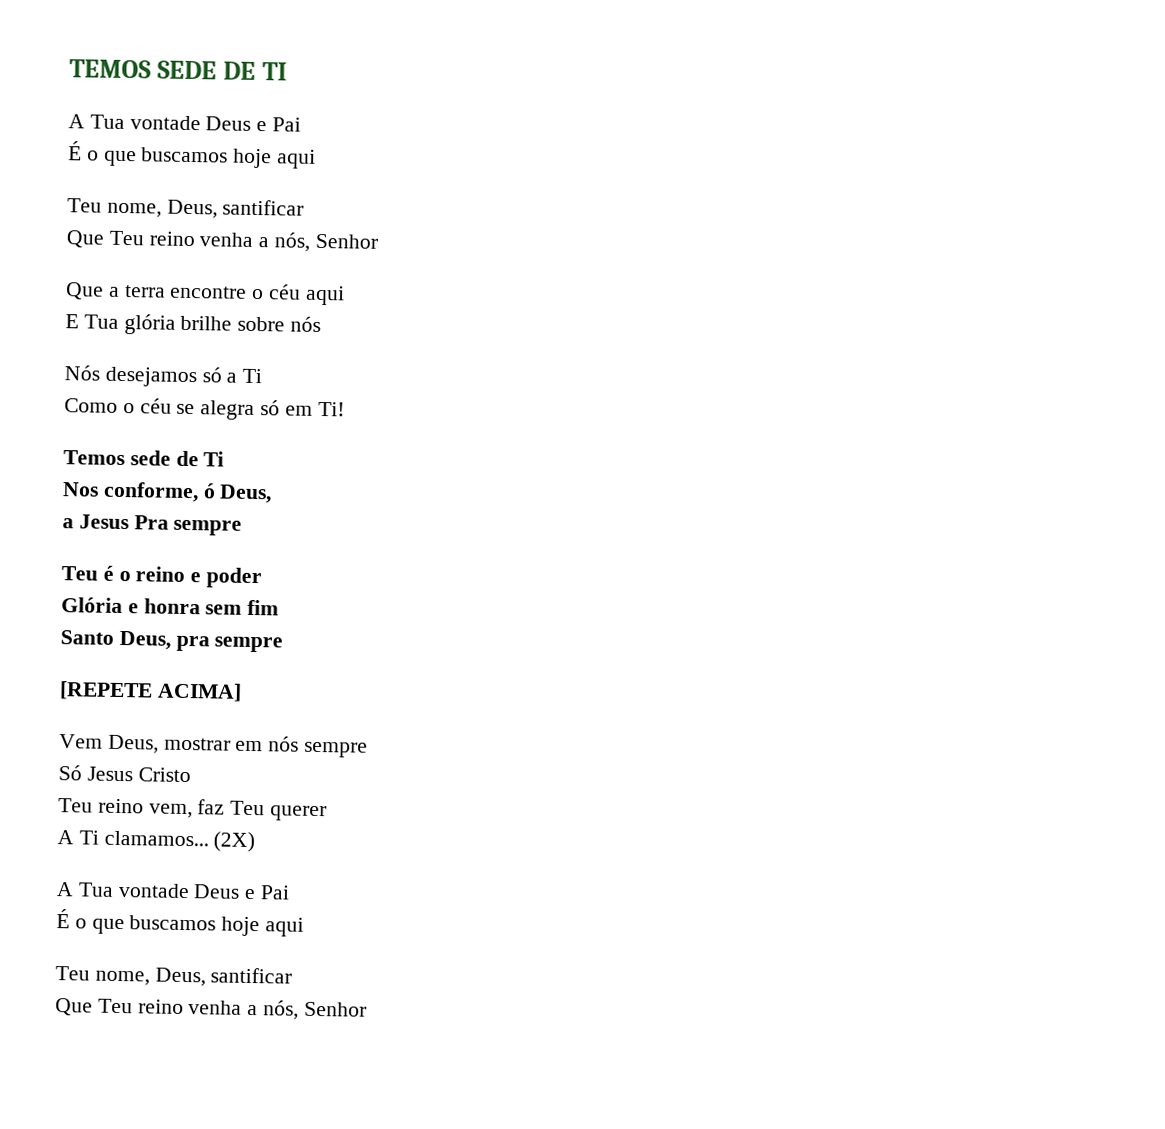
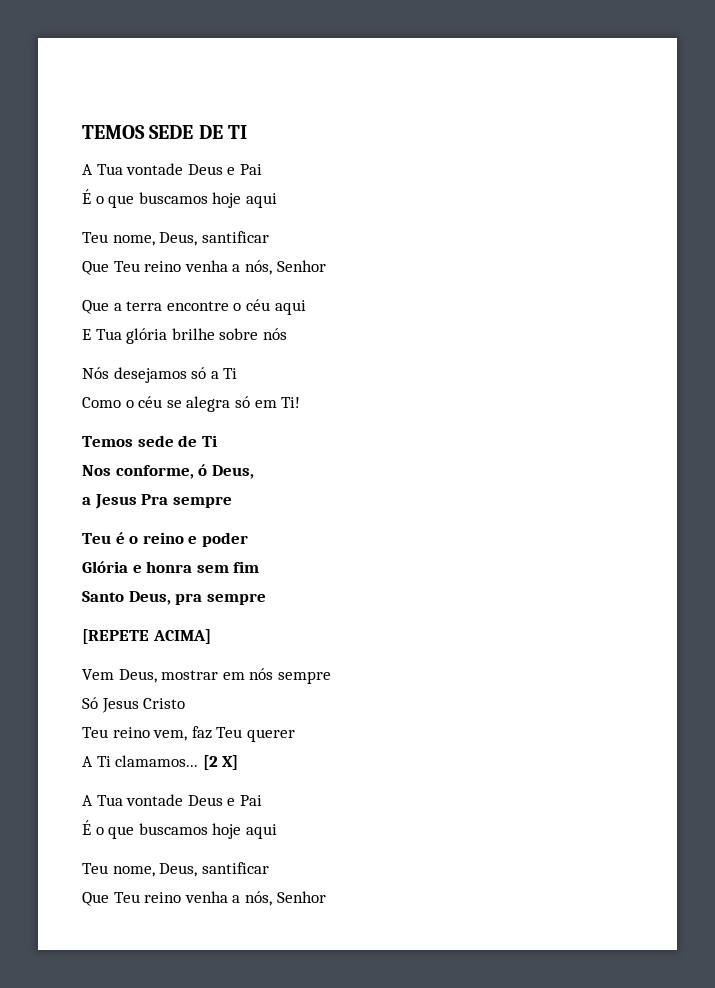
- (2X)
+ [2 X]

